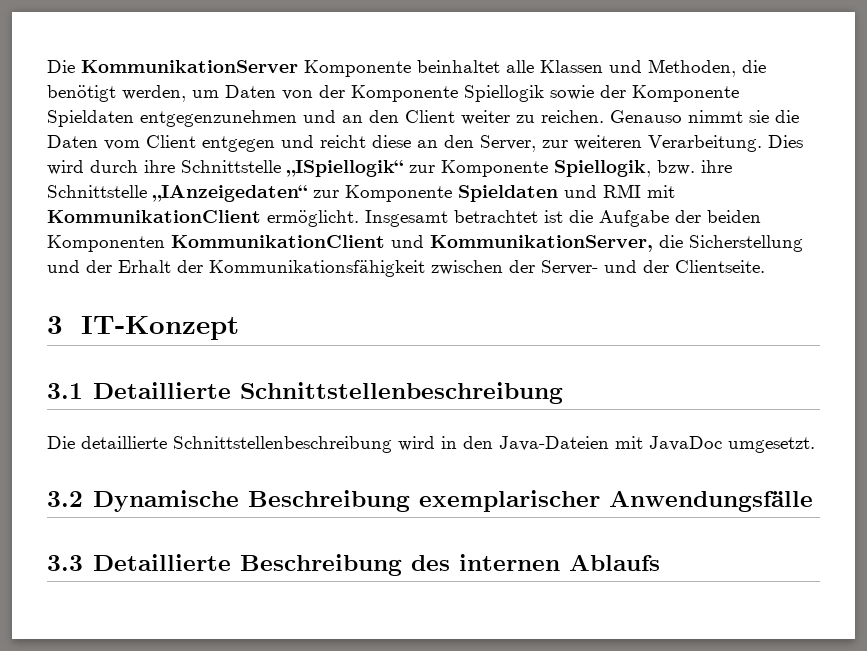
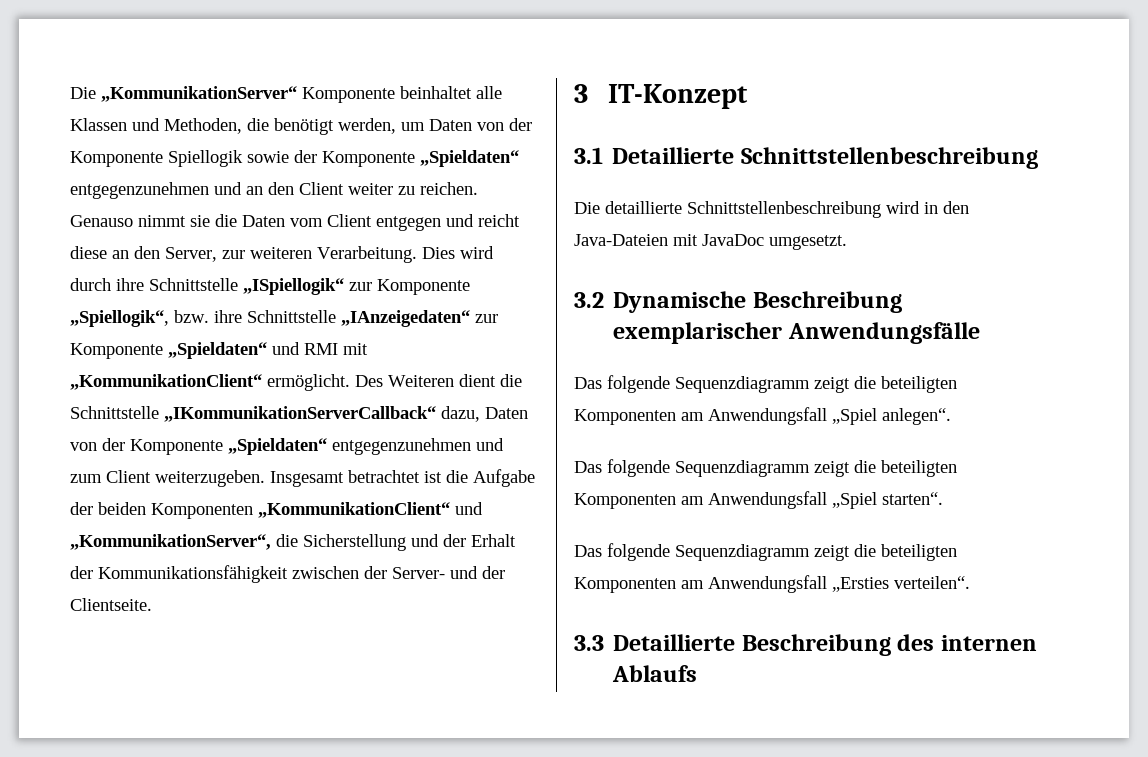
- Die KommunikationServer Komponente beinhaltet alle Klassen und Methoden, die benötigt werden, um Daten von der Komponente Spiellogik sowie der Komponente Spieldaten entgegenzunehmen und an den Client weiter zu reichen.
+ Die „KommunikationServer“ Komponente beinhaltet alle Klassen und Methoden, die benötigt werden, um Daten von der Komponente Spiellogik sowie der Komponente „Spieldaten“ entgegenzunehmen und an den Client weiter zu reichen.
- Dies wird durch ihre Schnittstelle „ISpiellogik“ zur Komponente Spiellogik, bzw. ihre Schnittstelle „IAnzeigedaten“ zur Komponente Spieldaten und RMI mit KommunikationClient ermöglicht.
+ Dies wird durch ihre Schnittstelle „ISpiellogik“ zur Komponente „Spiellogik“, bzw. ihre Schnittstelle „IAnzeigedaten“ zur Komponente „Spieldaten“ und RMI mit „KommunikationClient“ ermöglicht. Des Weiteren dient die Schnittstelle „IKommunikationServerCallback“ dazu, Daten von der Komponente „Spieldaten“ entgegenzunehmen und zum Client weiterzugeben.
- Insgesamt betrachtet ist die Aufgabe der beiden Komponenten KommunikationClient und KommunikationServer, die Sicherstellung und der Erhalt der Kommunikationsfähigkeit zwischen der Server- und der Clientseite.
+ Insgesamt betrachtet ist die Aufgabe der beiden Komponenten „KommunikationClient“ und „KommunikationServer“, die Sicherstellung und der Erhalt der Kommunikationsfähigkeit zwischen der Server- und der Clientseite.
+ Das folgende Sequenzdiagramm zeigt die beteiligten Komponenten am Anwendungsfall „Spiel anlegen“.
+ Das folgende Sequenzdiagramm zeigt die beteiligten Komponenten am Anwendungsfall „Spiel starten“.
+ Das folgende Sequenzdiagramm zeigt die beteiligten Komponenten am Anwendungsfall „Ersties verteilen“.

